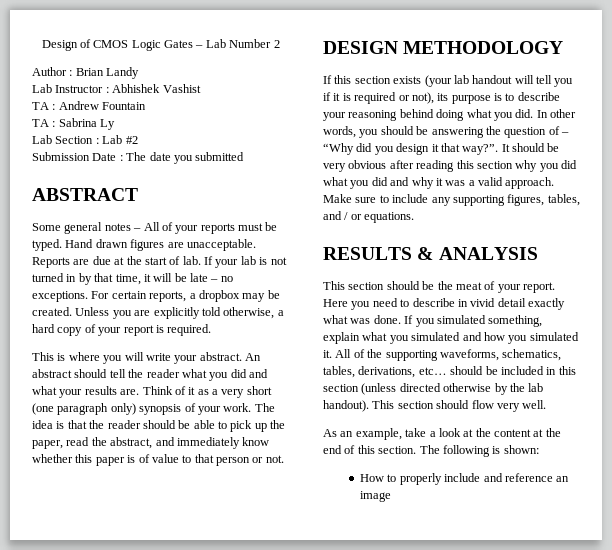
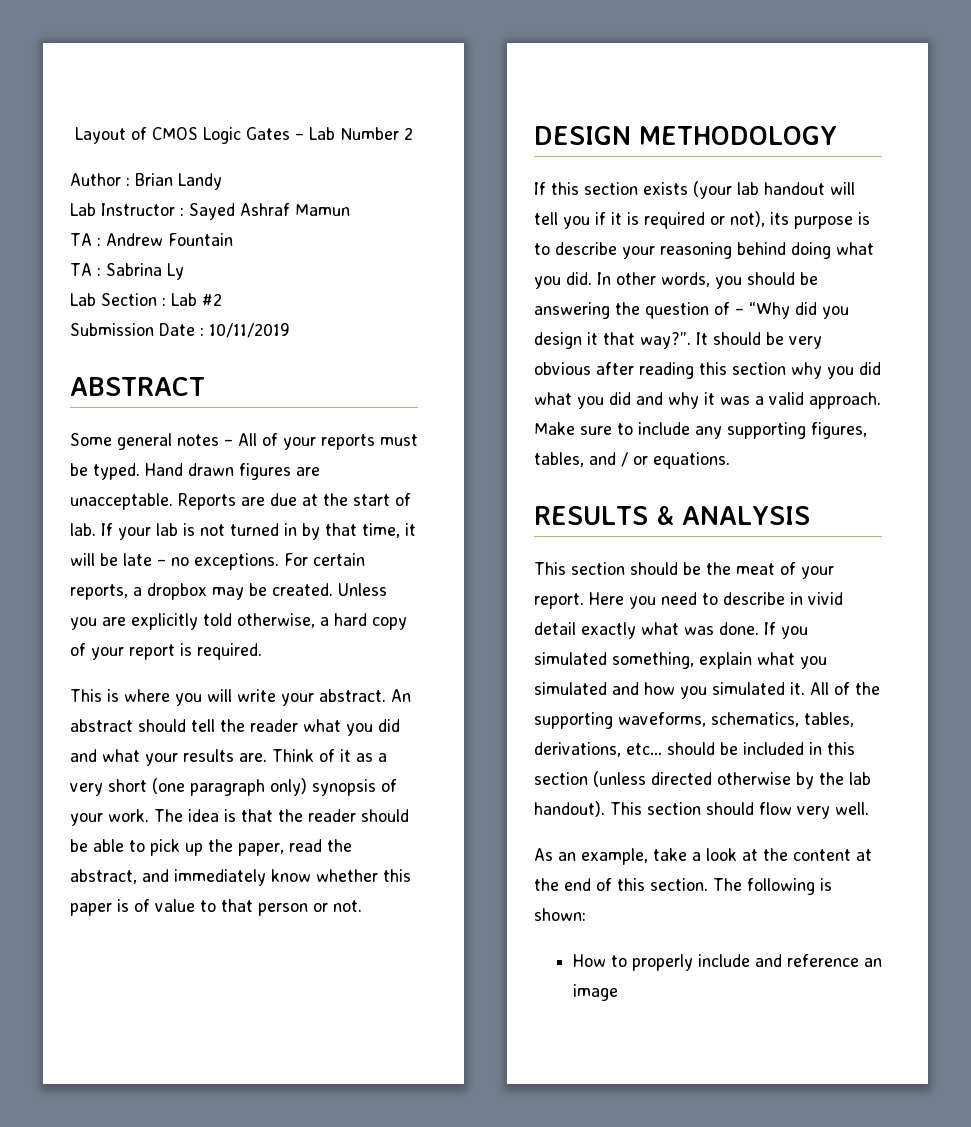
- Design of CMOS Logic Gates – Lab Number 2
+ Layout of CMOS Logic Gates – Lab Number 2
- Lab Instructor : Abhishek Vashist
+ Lab Instructor : Sayed Ashraf Mamun
- Submission Date : The date you submitted
+ Submission Date : 10/11/2019

